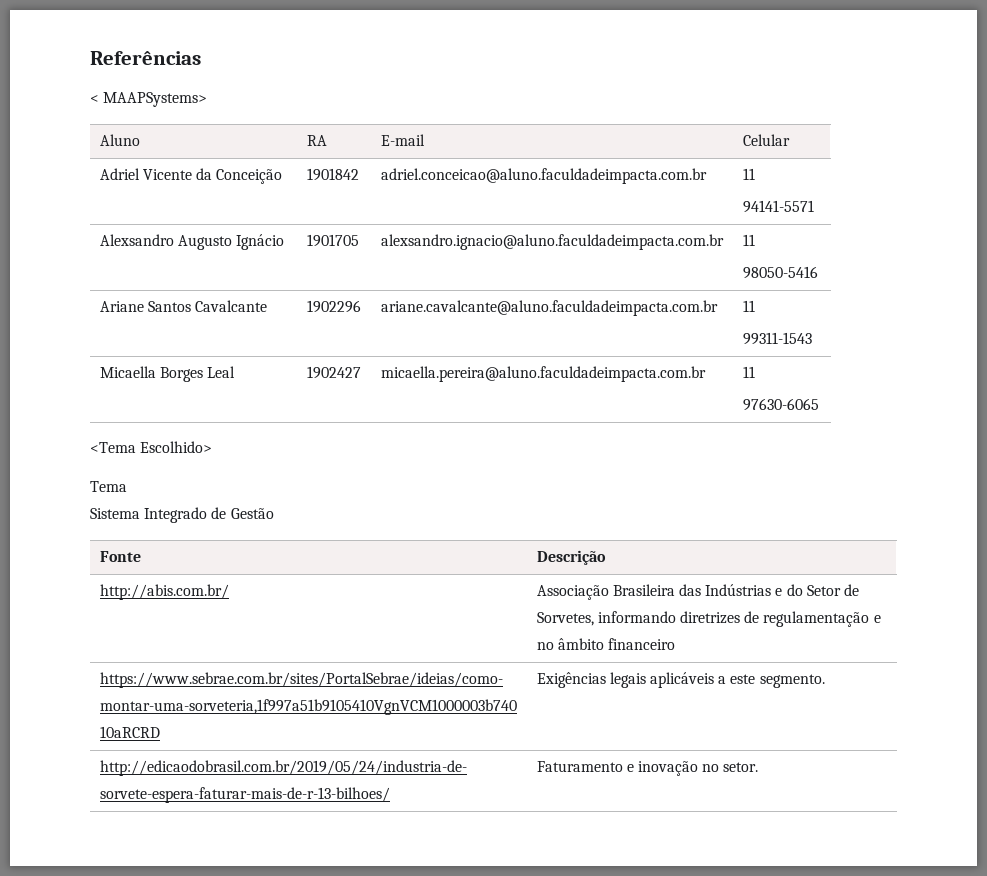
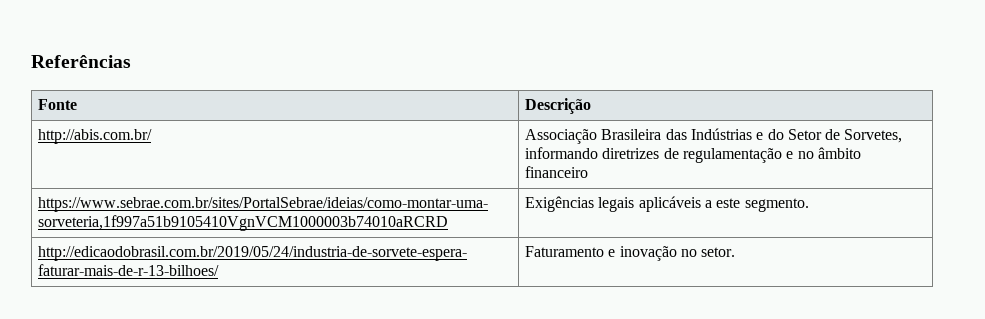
- < MAAPSystems>
- Aluno | RA | E-mail | Celular
- Adriel Vicente da Conceição | 1901842 | adriel.conceicao@aluno.faculdadeimpacta.com.br | 11
- 94141-5571
- Alexsandro Augusto Ignácio | 1901705 | alexsandro.ignacio@aluno.faculdadeimpacta.com.br | 11
- 98050-5416
- Ariane Santos Cavalcante | 1902296 | ariane.cavalcante@aluno.faculdadeimpacta.com.br | 11
- 99311-1543
- Micaella Borges Leal | 1902427 | micaella.pereira@aluno.faculdadeimpacta.com.br | 11
- 97630-6065
- <Tema Escolhido>
- Tema
- Sistema Integrado de Gestão

